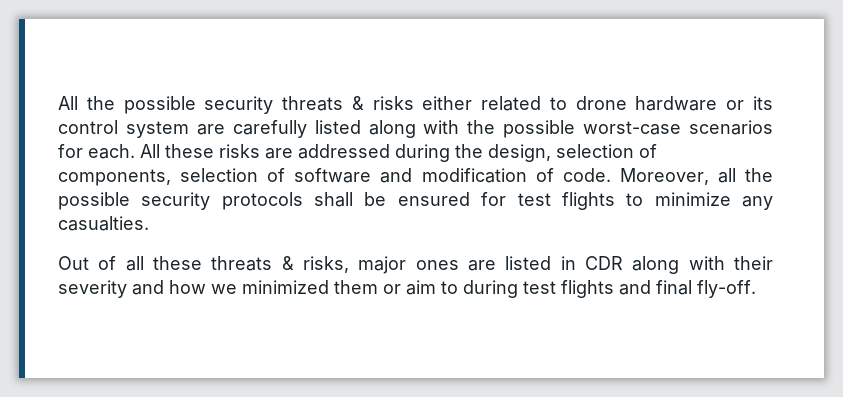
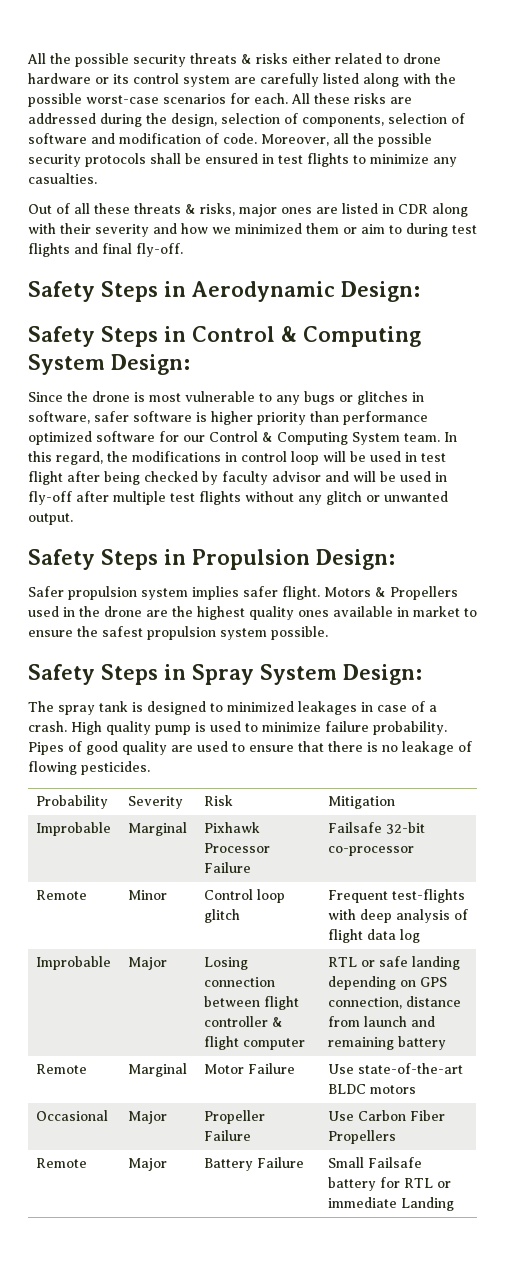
- Moreover, all the possible security protocols shall be ensured for test flights to minimize any casualties.
+ Moreover, all the possible security protocols shall be ensured in test flights to minimize any casualties.
+ Safety Steps in Aerodynamic Design:
+ Safety Steps in Control & Computing System Design:
+ Since the drone is most vulnerable to any bugs or glitches in software, safer software is higher priority than performance optimized software for our Control & Computing System team. In this regard, the modifications in control loop will be used in test flight after being checked by faculty advisor and will be used in fly-off after multiple test flights without any glitch or unwanted output.
+ Safety Steps in Propulsion Design:
+ Safer propulsion system implies safer flight. Motors & Propellers used in the drone are the highest quality ones available in market to ensure the safest propulsion system possible.
+ Safety Steps in Spray System Design:
+ The spray tank is designed to minimized leakages in case of a crash. High quality pump is used to minimize failure probability. Pipes of good quality are used to ensure that there is no leakage of flowing pesticides.
+ Probability | Severity | Risk | Mitigation
+ Improbable | Marginal | Pixhawk Processor Failure | Failsafe 32-bit co-processor
+ Remote | Minor | Control loop glitch | Frequent test-flights with deep analysis of flight data log
+ Improbable | Major | Losing connection between flight controller & flight computer | RTL or safe landing depending on GPS connection, distance from launch and remaining battery
+ Remote | Marginal | Motor Failure | Use state-of-the-art BLDC motors
+ Occasional | Major | Propeller Failure | Use Carbon Fiber Propellers
+ Remote | Major | Battery Failure | Small Failsafe battery for RTL or immediate Landing

